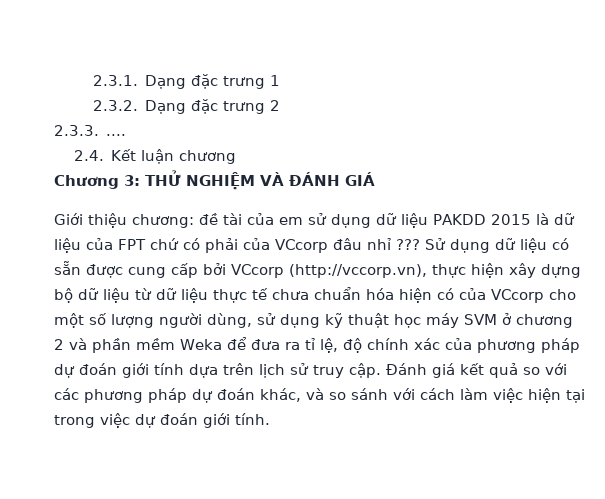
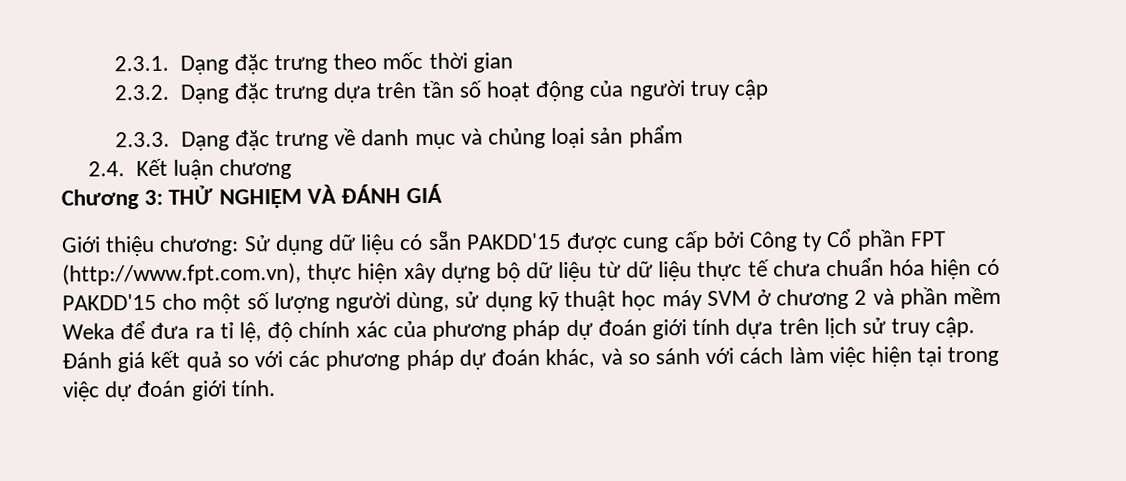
- 2.3.1. Dạng đặc trưng 1
+ 2.3.1. Dạng đặc trưng theo mốc thời gian
- 2.3.2. Dạng đặc trưng 2
- 2.3.3. ....
+ 2.3.2. Dạng đặc trưng dựa trên tần số hoạt động của người truy cập
+ 2.3.3. Dạng đặc trưng về danh mục và chủng loại sản phẩm
- đề tài của em sử dụng dữ liệu PAKDD 2015 là dữ liệu của FPT chứ có phải của VCcorp đâu nhỉ ???
- Sử dụng dữ liệu có sẵn được cung cấp bởi VCcorp (http://vccorp.vn), thực hiện xây dựng bộ dữ liệu từ dữ liệu thực tế chưa chuẩn hóa hiện có của VCcorp cho một số lượng người dùng, sử dụng kỹ thuật học máy SVM ở chương 2 và phần mềm Weka để đưa ra tỉ lệ, độ chính xác của phương pháp dự đoán giới tính dựa trên lịch sử truy cập.
+ Sử dụng dữ liệu có sẵn PAKDD'15 được cung cấp bởi Công ty Cổ phần FPT (http://www.fpt.com.vn), thực hiện xây dựng bộ dữ liệu từ dữ liệu thực tế chưa chuẩn hóa hiện có PAKDD'15 cho một số lượng người dùng, sử dụng kỹ thuật học máy SVM ở chương 2 và phần mềm Weka để đưa ra tỉ lệ, độ chính xác của phương pháp dự đoán giới tính dựa trên lịch sử truy cập.

